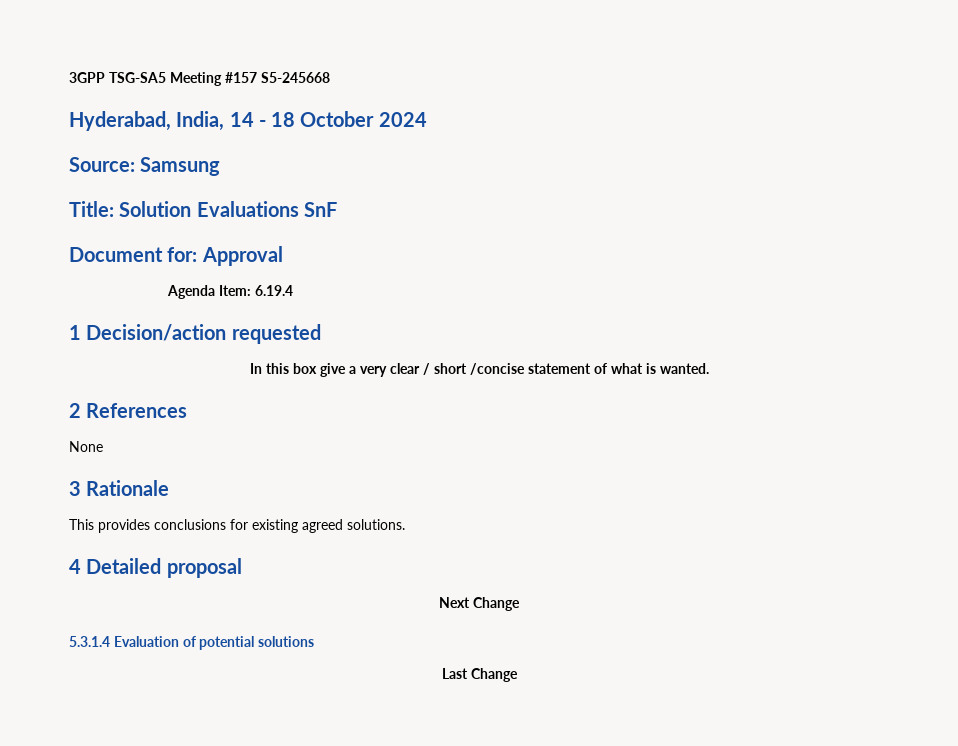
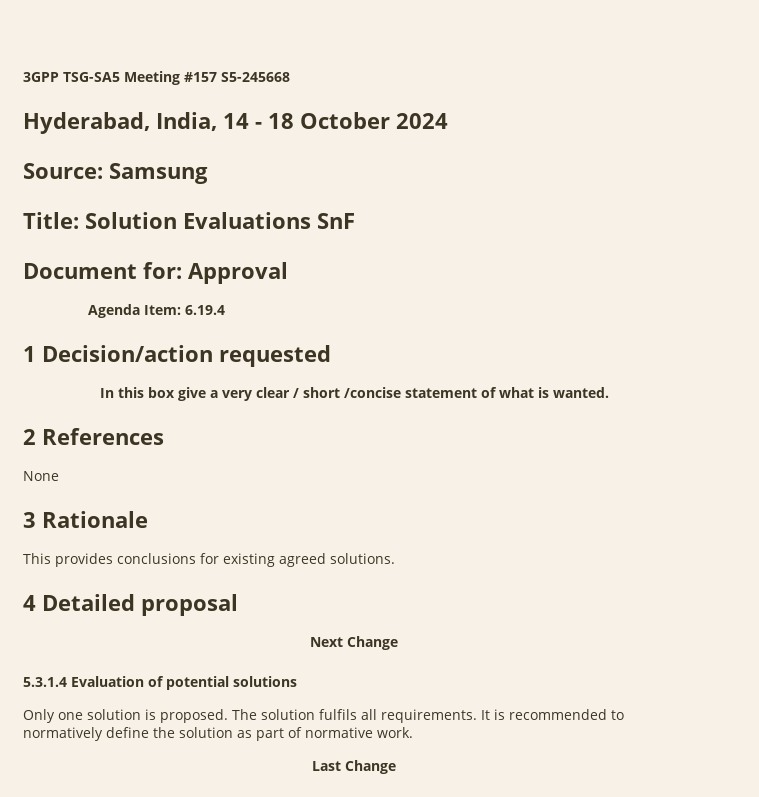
+ Only one solution is proposed. The solution fulfils all requirements. It is recommended to normatively define the solution as part of normative work.

